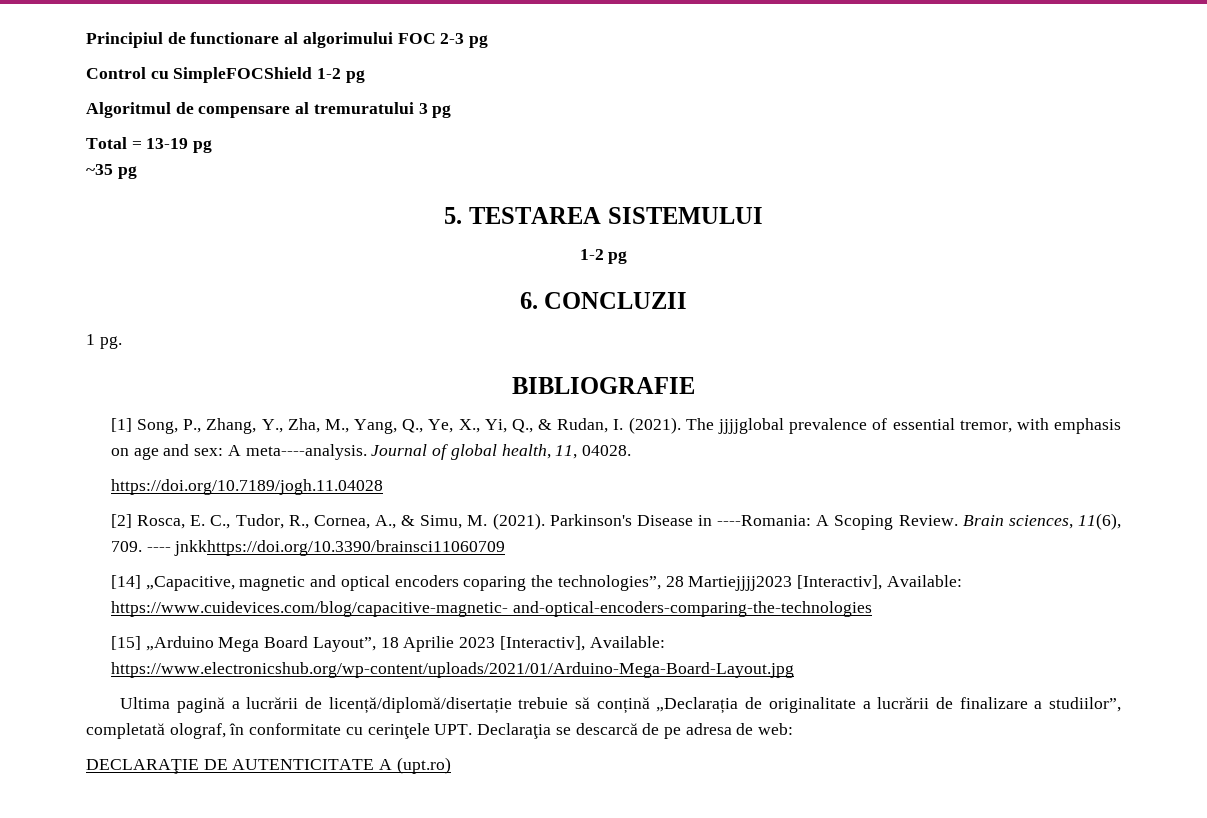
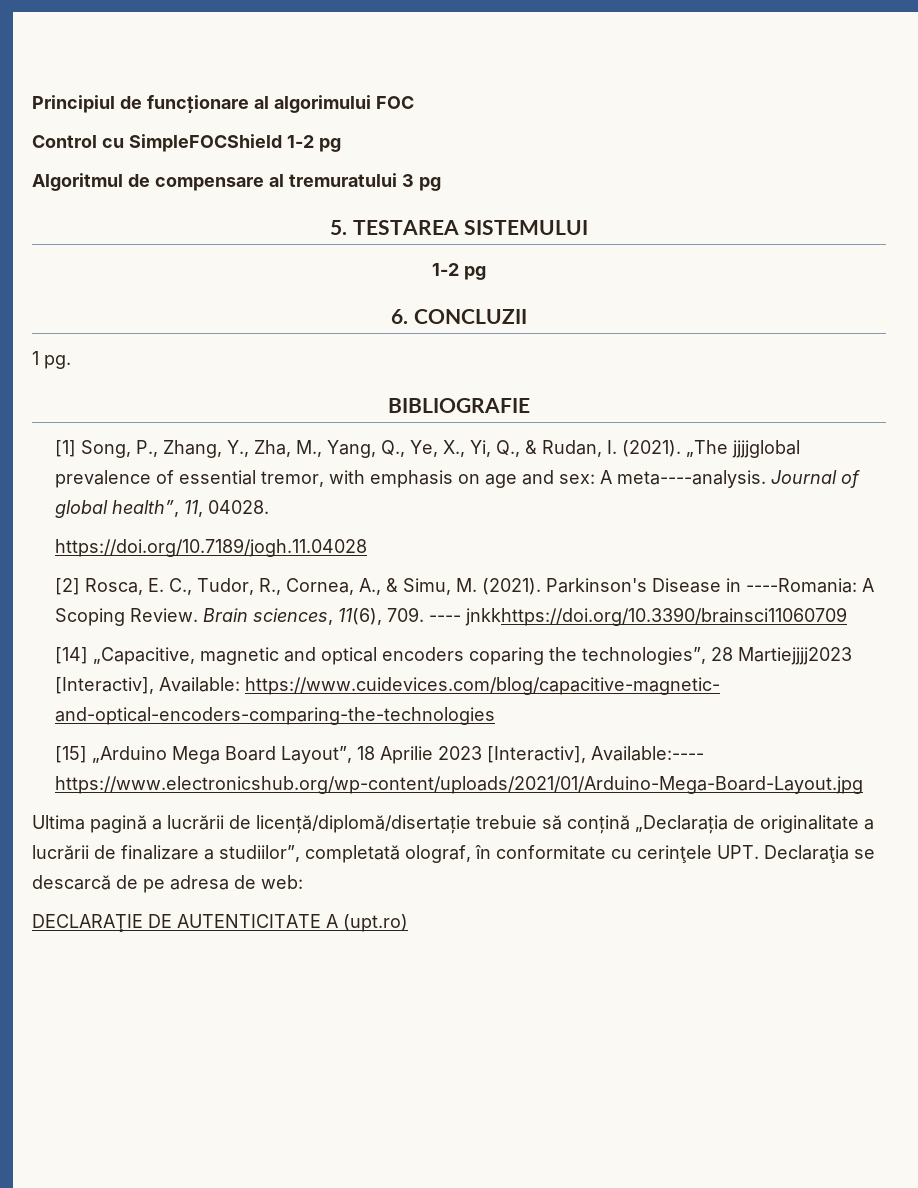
- Principiul de functionare al algorimului FOC 2-3 pg
+ Principiul de funcționare al algorimului FOC
- Total = 13-19 pg
- ~35 pg
- The jjjjglobal prevalence of essential tremor, with emphasis on age and sex: A meta----analysis.
+ „The jjjjglobal prevalence of essential tremor, with emphasis on age and sex: A meta----analysis.
- Journal of global health, 11, 04028.
+ Journal of global health”, 11, 04028.
- [15] „Arduino Mega Board Layout”, 18 Aprilie 2023 [Interactiv], Available: https://www.electronicshub.org/wp-content/uploads/2021/01/Arduino-Mega-Board-Layout.jpg
+ [15] „Arduino Mega Board Layout”, 18 Aprilie 2023 [Interactiv], Available:---- https://www.electronicshub.org/wp-content/uploads/2021/01/Arduino-Mega-Board-Layout.jpg

